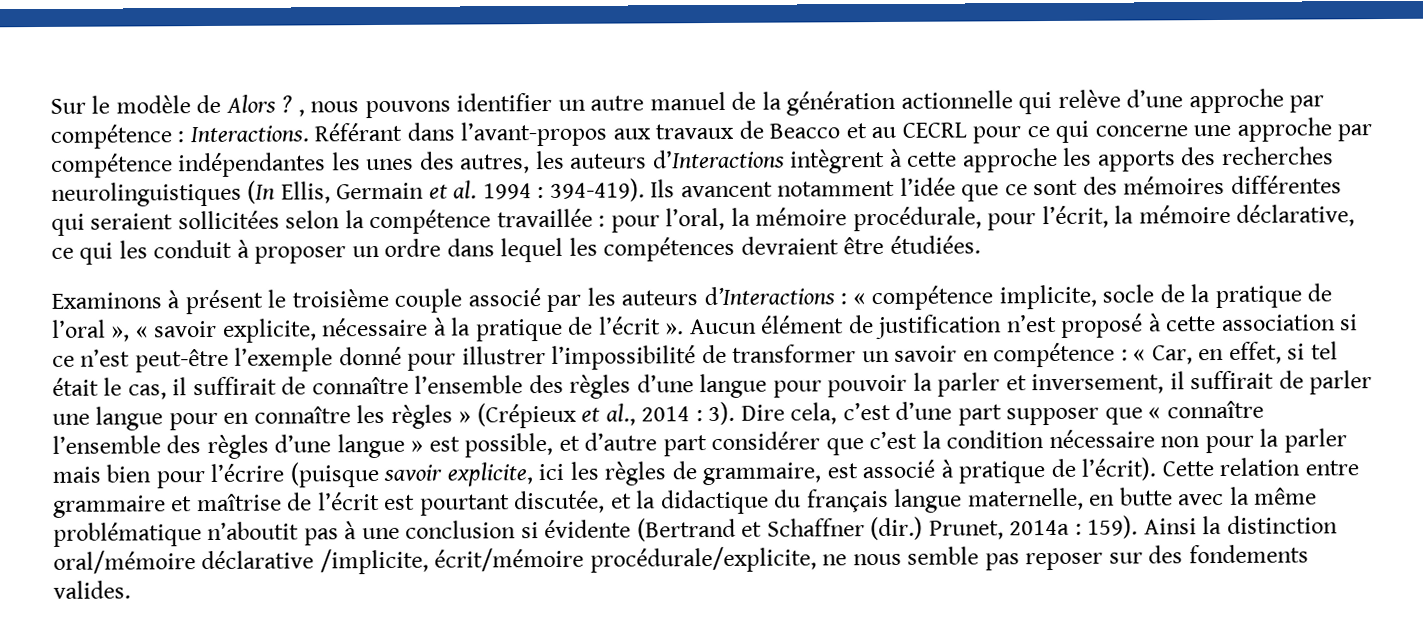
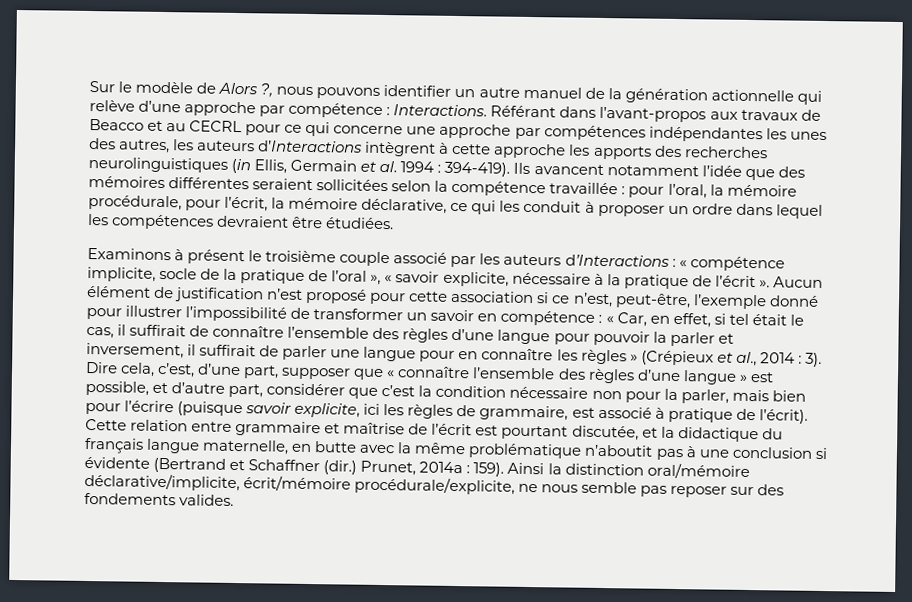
- Sur le modèle de Alors ? , nous pouvons identifier un autre manuel de la génération actionnelle qui relève d’une approche par compétence : Interactions.
+ Sur le modèle de Alors ?, nous pouvons identifier un autre manuel de la génération actionnelle qui relève d’une approche par compétence : Interactions.
- Référant dans l’avant-propos aux travaux de Beacco et au CECRL pour ce qui concerne une approche par compétence indépendantes les unes des autres, les auteurs d’Interactions intègrent à cette approche les apports des recherches neurolinguistiques (In Ellis, Germain et al. 1994 : 394-419).
+ Référant dans l’avant-propos aux travaux de Beacco et au CECRL pour ce qui concerne une approche par compétences indépendantes les unes des autres, les auteurs d’Interactions intègrent à cette approche les apports des recherches neurolinguistiques (in Ellis, Germain et al. 1994 : 394-419).
- Ils avancent notamment l’idée que ce sont des mémoires différentes qui seraient sollicitées selon la compétence travaillée : pour l’oral, la mémoire procédurale, pour l’écrit, la mémoire déclarative, ce qui les conduit à proposer un ordre dans lequel les compétences devraient être étudiées.
+ Ils avancent notamment l’idée que des mémoires différentes seraient sollicitées selon la compétence travaillée : pour l’oral, la mémoire procédurale, pour l’écrit, la mémoire déclarative, ce qui les conduit à proposer un ordre dans lequel les compétences devraient être étudiées.
- Aucun élément de justification n’est proposé à cette association si ce n’est peut-être l’exemple donné pour illustrer l’impossibilité de transformer un savoir en compétence :
+ Aucun élément de justification n’est proposé pour cette association si ce n’est, peut-être, l’exemple donné pour illustrer l’impossibilité de transformer un savoir en compétence :
- Dire cela, c’est d’une part supposer que « connaître l’ensemble des règles d’une langue » est possible, et d’autre part considérer que c’est la condition nécessaire non pour la parler mais bien pour l’écrire (puisque savoir explicite, ici les règles de grammaire, est associé à pratique de l’écrit).
+ Dire cela, c’est, d’une part, supposer que « connaître l’ensemble des règles d’une langue » est possible, et d’autre part, considérer que c’est la condition nécessaire non pour la parler, mais bien pour l’écrire (puisque savoir explicite, ici les règles de grammaire, est associé à pratique de l’écrit).
- Ainsi la distinction oral/mémoire déclarative /implicite, écrit/mémoire procédurale/explicite, ne nous semble pas reposer sur des fondements valides.
+ Ainsi la distinction oral/mémoire déclarative/implicite, écrit/mémoire procédurale/explicite, ne nous semble pas reposer sur des fondements valides.

